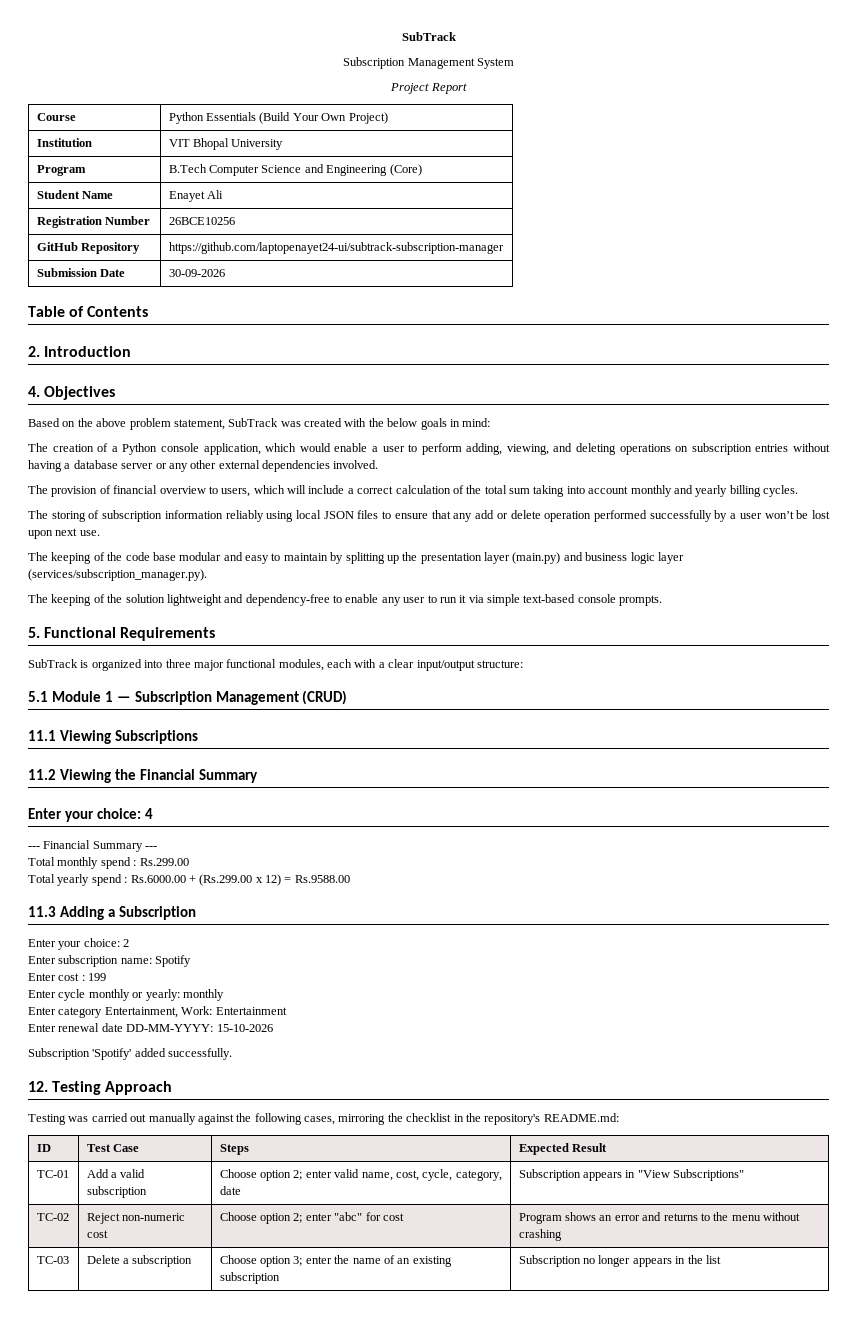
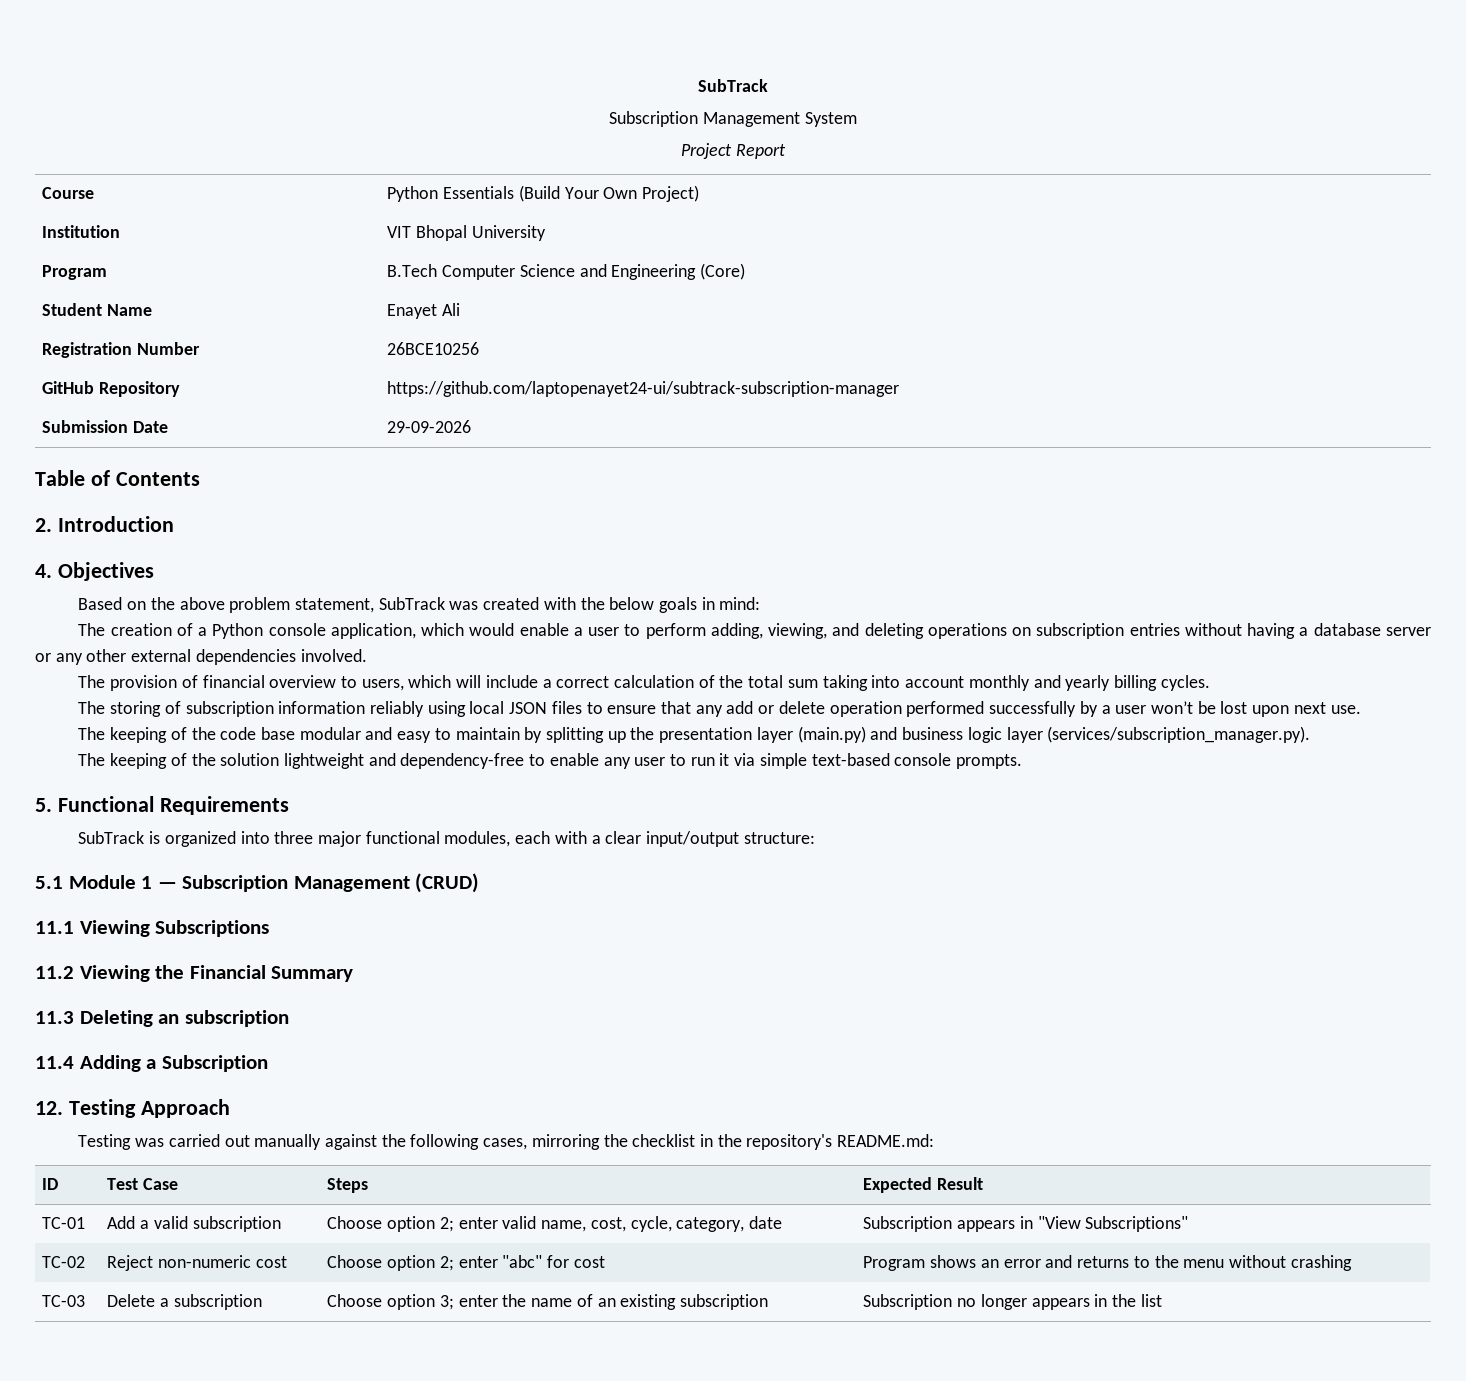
- Submission Date | 30-09-2026
+ Submission Date | 29-09-2026
- Enter your choice: 4
- --- Financial Summary ---
- Total monthly spend : Rs.299.00
- Total yearly spend : Rs.6000.00 + (Rs.299.00 x 12) = Rs.9588.00
- 11.3 Adding a Subscription
- Enter your choice: 2
- Enter subscription name: Spotify
- Enter cost : 199
- Enter cycle monthly or yearly: monthly
- Enter category Entertainment, Work: Entertainment
- Enter renewal date DD-MM-YYYY: 15-10-2026
- Subscription 'Spotify' added successfully.
+ 11.3 Deleting an subscription
+ 11.4 Adding a Subscription

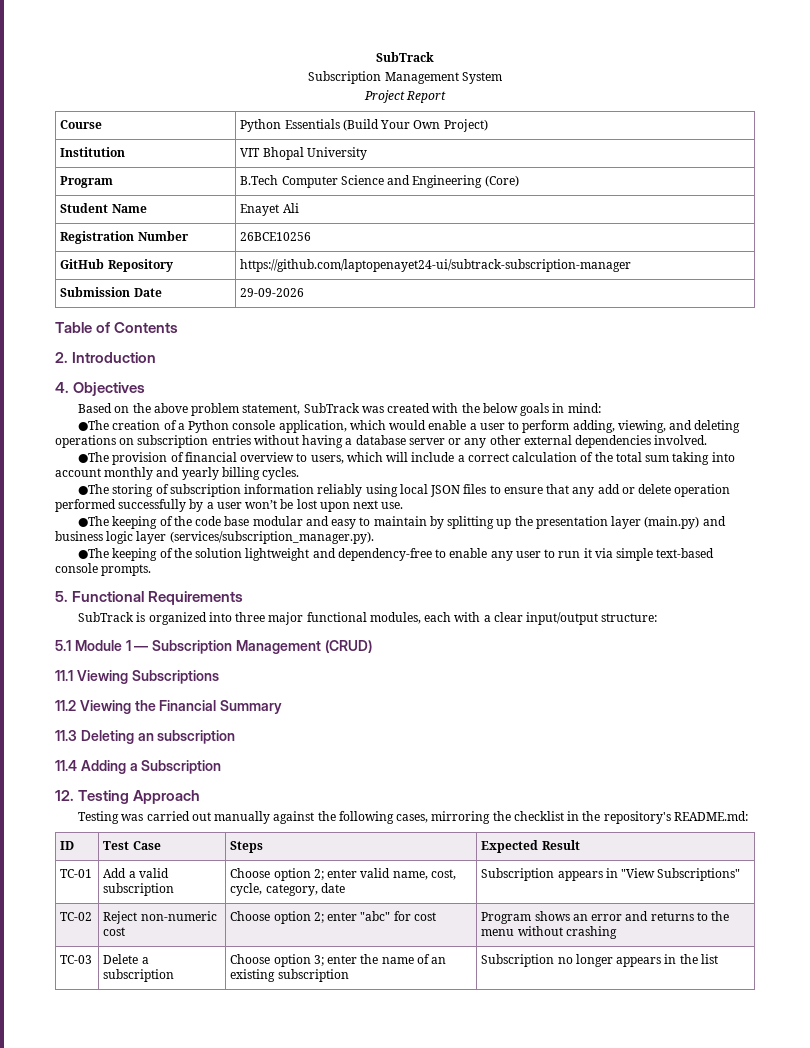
- The creation of a Python console application, which would enable a user to perform adding, viewing, and deleting operations on subscription entries without having a database server or any other external dependencies involved.
+ ●The creation of a Python console application, which would enable a user to perform adding, viewing, and deleting operations on subscription entries without having a database server or any other external dependencies involved.
- The provision of financial overview to users, which will include a correct calculation of the total sum taking into account monthly and yearly billing cycles.
+ ●The provision of financial overview to users, which will include a correct calculation of the total sum taking into account monthly and yearly billing cycles.
- The storing of subscription information reliably using local JSON files to ensure that any add or delete operation performed successfully by a user won’t be lost upon next use.
+ ●The storing of subscription information reliably using local JSON files to ensure that any add or delete operation performed successfully by a user won’t be lost upon next use.
- The keeping of the code base modular and easy to maintain by splitting up the presentation layer (main.py) and business logic layer (services/subscription_manager.py).
+ ●The keeping of the code base modular and easy to maintain by splitting up the presentation layer (main.py) and business logic layer (services/subscription_manager.py).
- The keeping of the solution lightweight and dependency-free to enable any user to run it via simple text-based console prompts.
+ ●The keeping of the solution lightweight and dependency-free to enable any user to run it via simple text-based console prompts.

